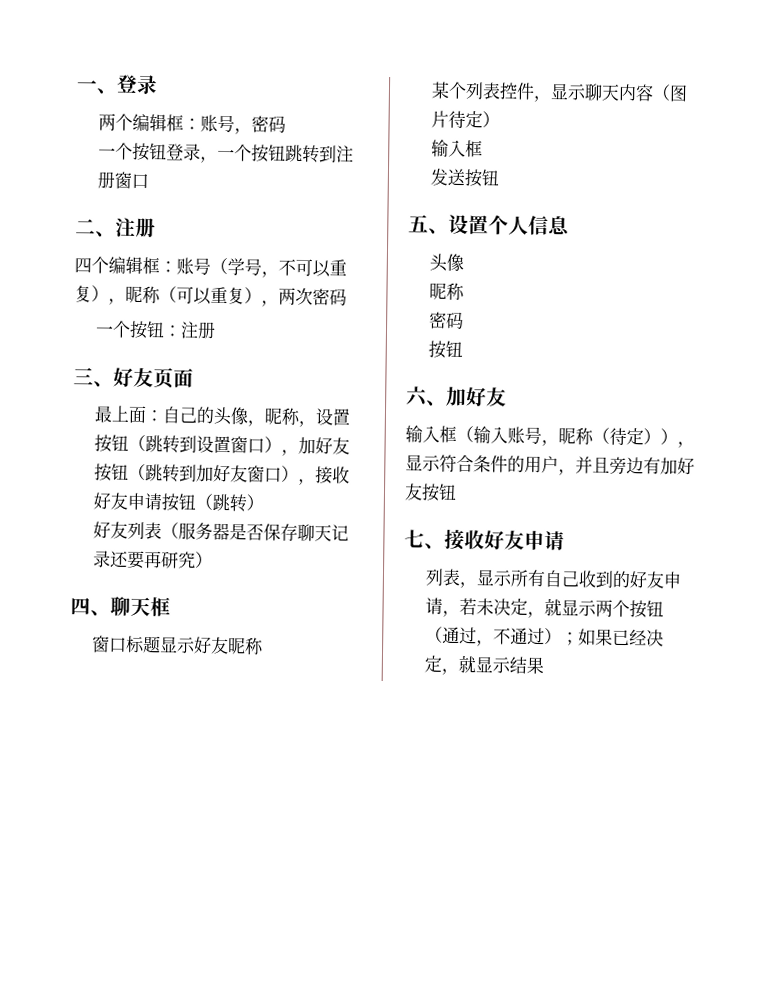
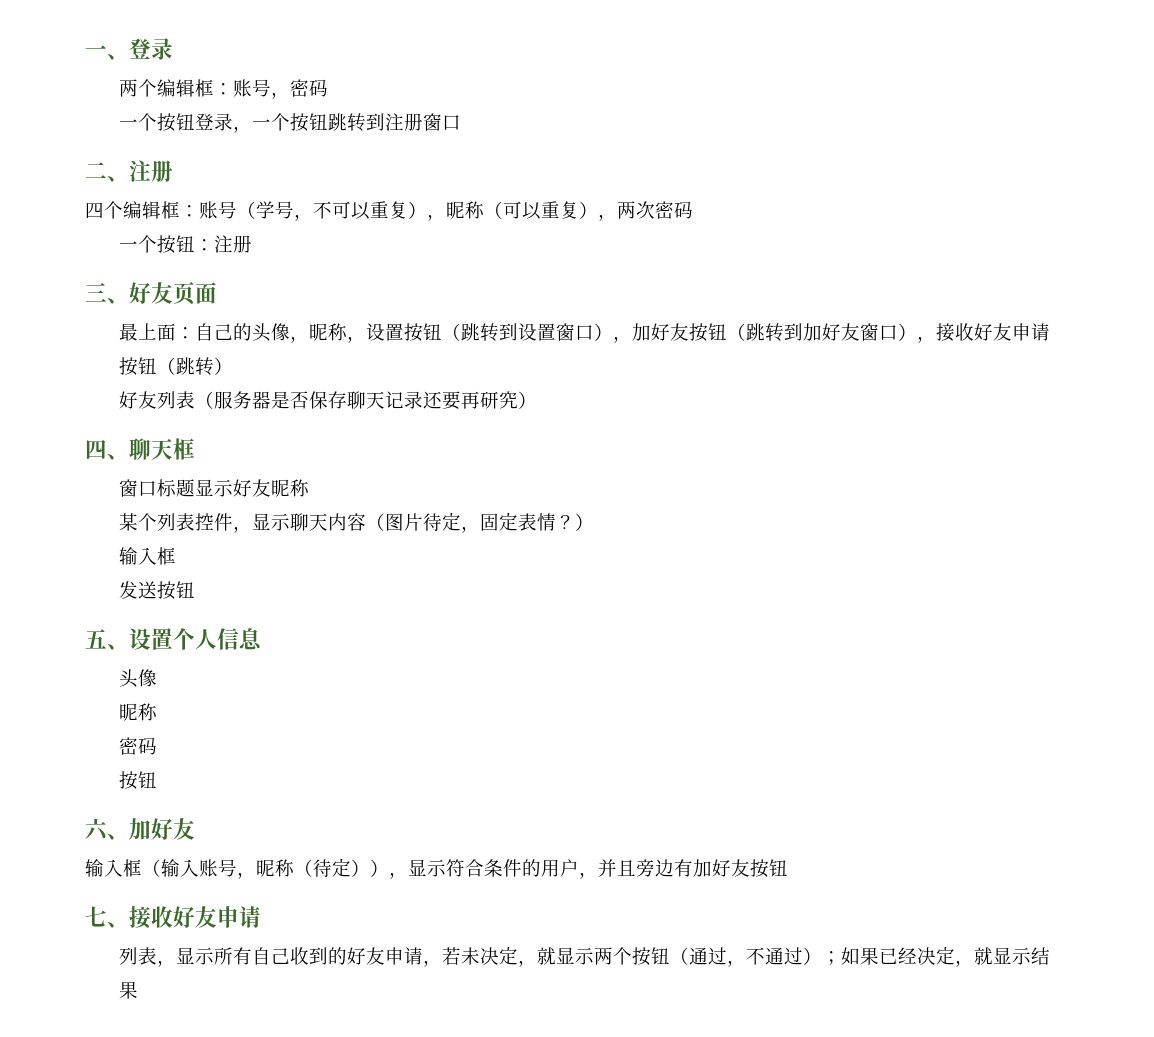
- 某个列表控件，显示聊天内容（图片待定）
+ 某个列表控件，显示聊天内容（图片待定，固定表情？）

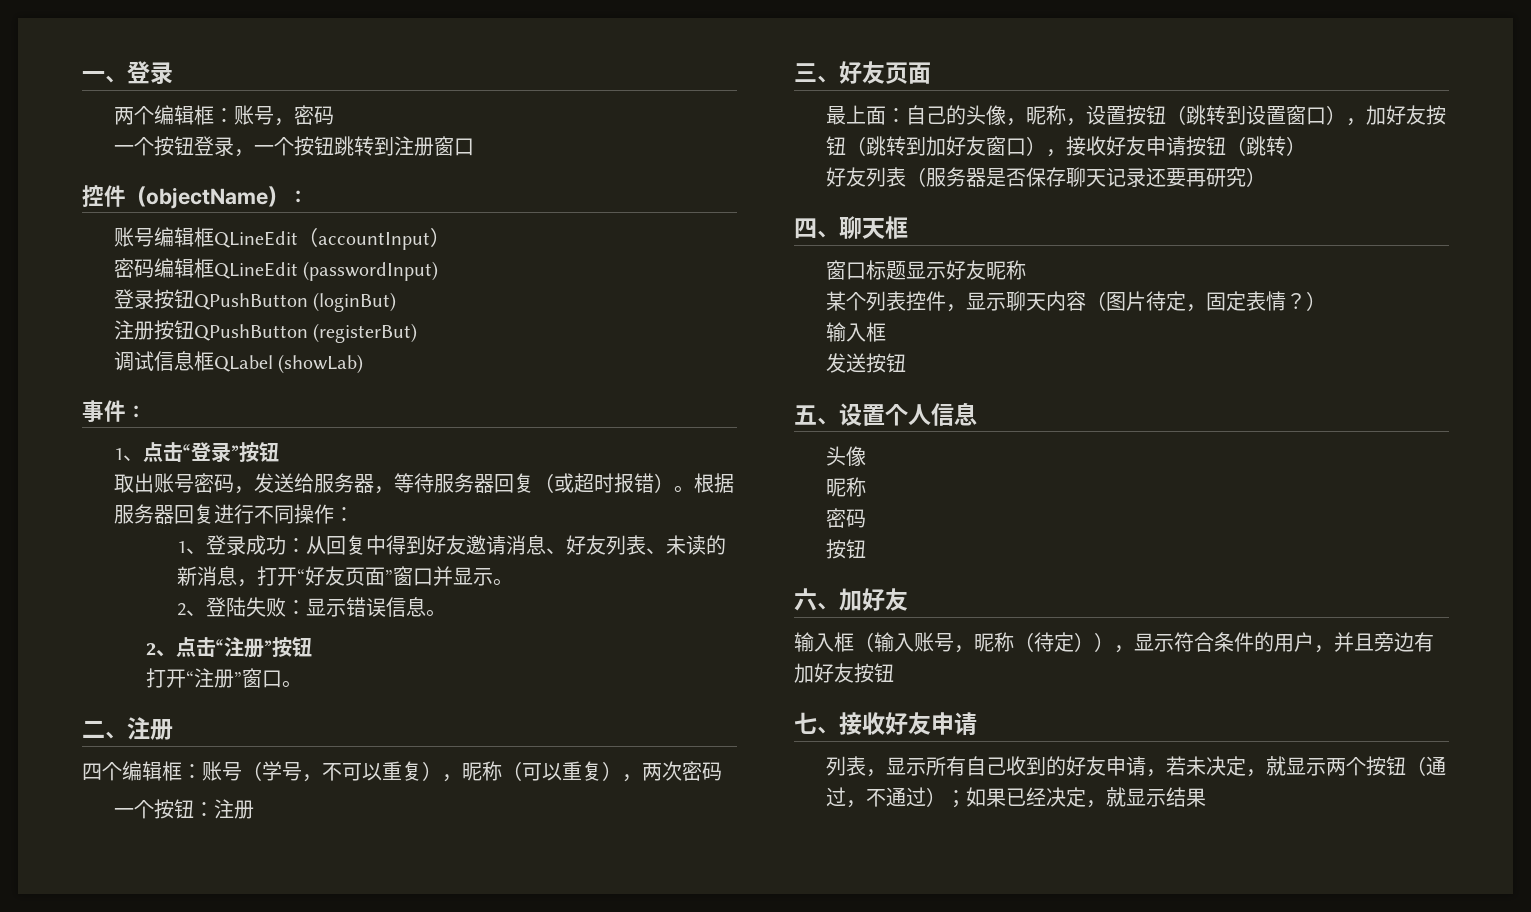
+ 控件（objectName）：
+ 账号编辑框QLineEdit（accountInput）
+ 密码编辑框QLineEdit (passwordInput)
+ 登录按钮QPushButton (loginBut)
+ 注册按钮QPushButton (registerBut)
+ 调试信息框QLabel (showLab)
+ 事件：
+ 1、点击“登录”按钮
+ 取出账号密码，发送给服务器，等待服务器回复（或超时报错）。根据服务器回复进行不同操作：
+ 1、登录成功：从回复中得到好友邀请消息、好友列表、未读的新消息，打开“好友页面”窗口并显示。
+ 2、登陆失败：显示错误信息。
+ 2、点击“注册”按钮
+ 打开“注册”窗口。

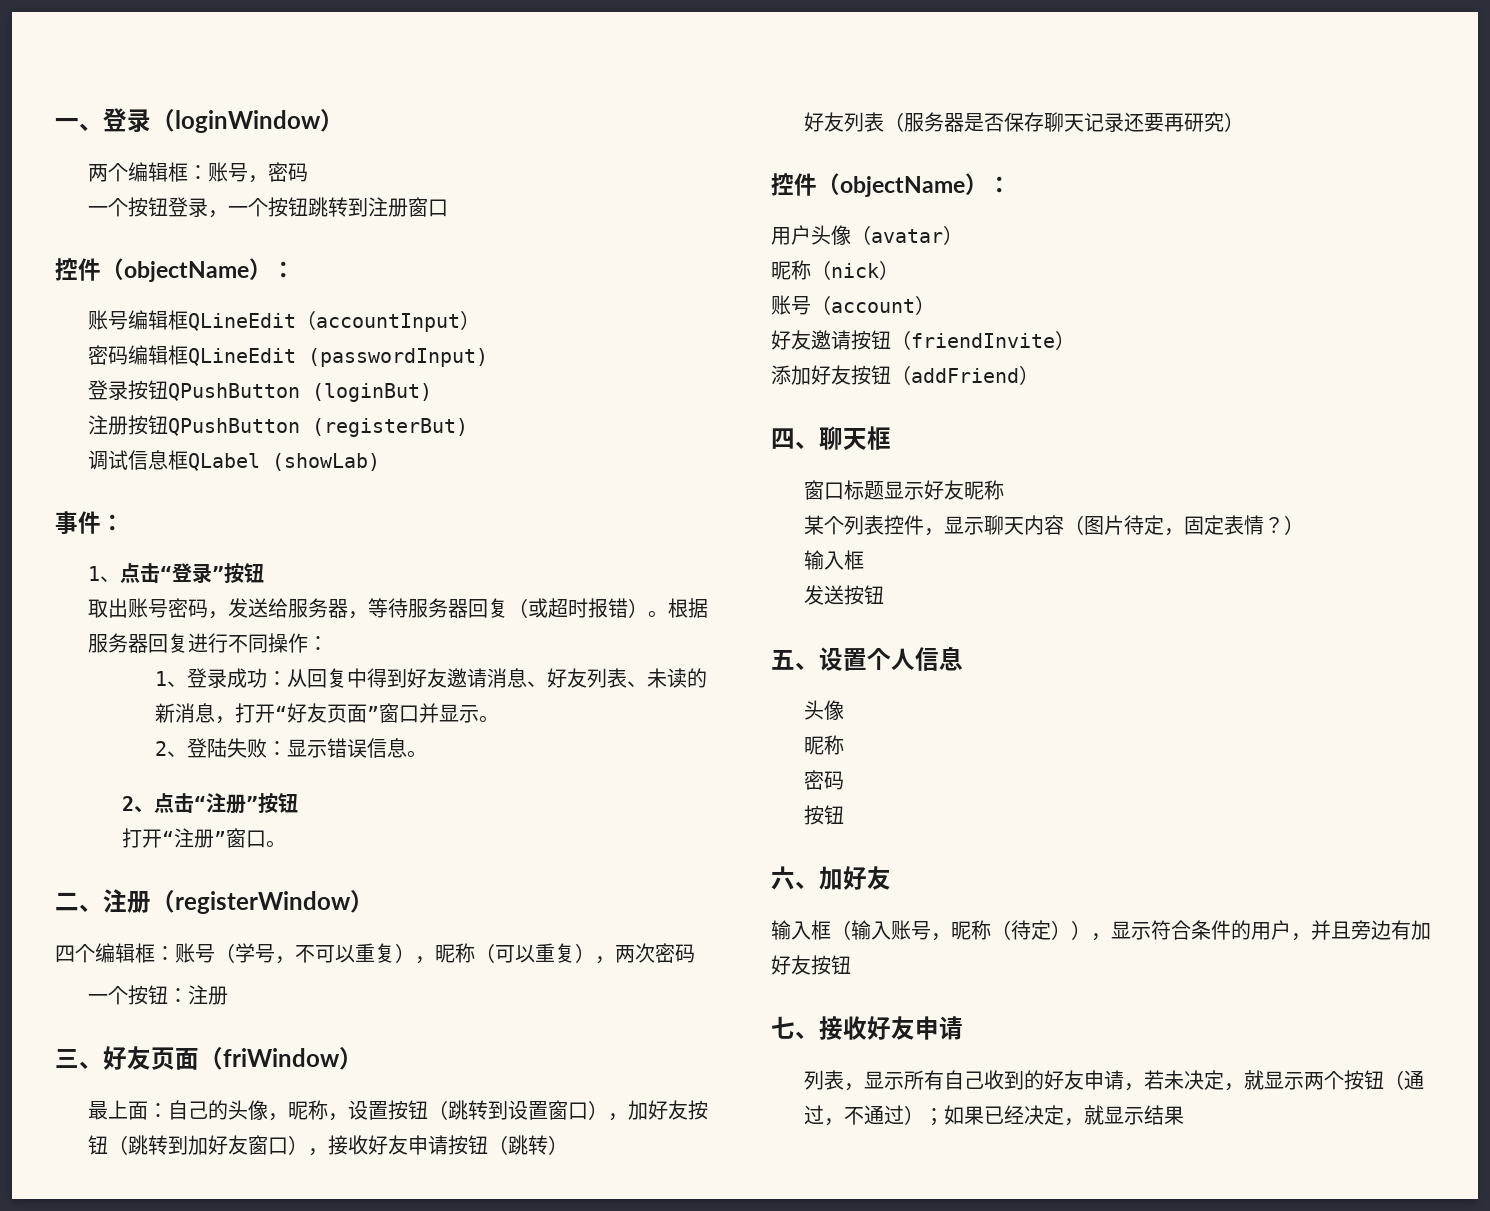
- 一、登录
+ 一、登录（loginWindow）
- 二、注册
+ 二、注册（registerWindow）
- 三、好友页面
+ 三、好友页面（friWindow）
  好友列表（服务器是否保存聊天记录还要再研究）
+ 控件（objectName）：
+ 用户头像（avatar）
+ 昵称（nick）
+ 账号（account）
+ 好友邀请按钮（friendInvite）
+ 添加好友按钮（addFriend）

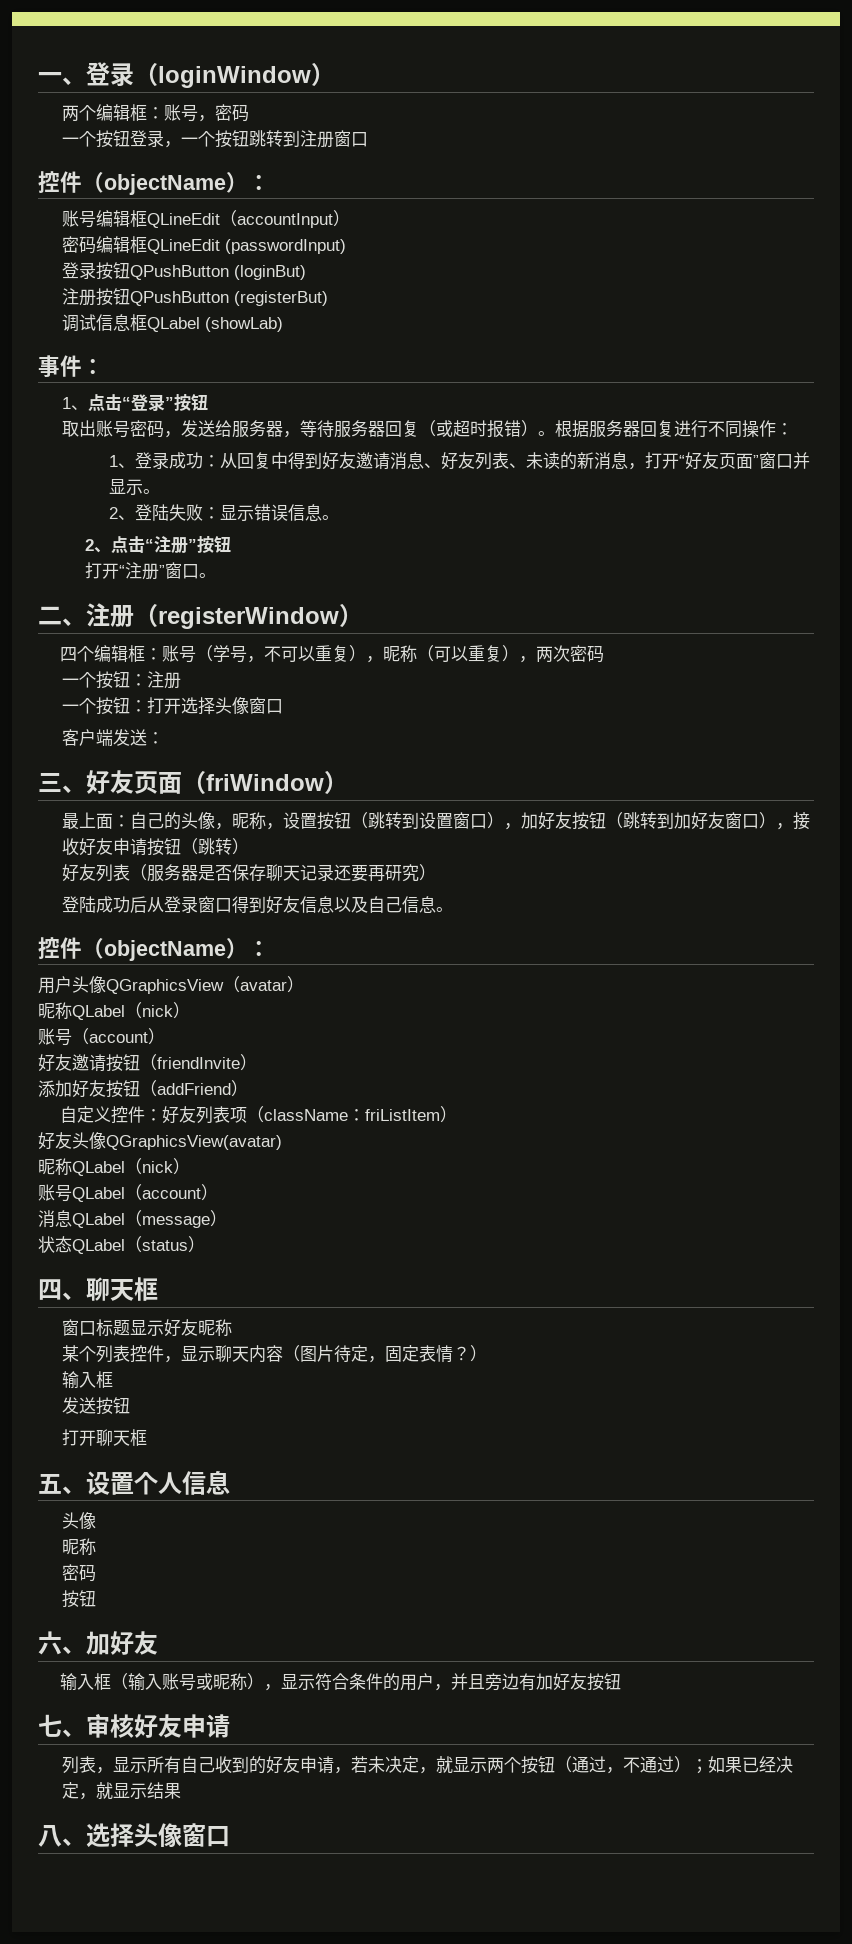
+ 一个按钮：打开选择头像窗口
+ 客户端发送：
+ 登陆成功后从登录窗口得到好友信息以及自己信息。
- 用户头像（avatar）
- 昵称（nick）
+ 用户头像QGraphicsView（avatar）
+ 昵称QLabel（nick）
+ 自定义控件：好友列表项（className：friListItem）
+ 好友头像QGraphicsView(avatar)
+ 昵称QLabel（nick）
+ 账号QLabel（account）
+ 消息QLabel（message）
+ 状态QLabel（status）
+ 打开聊天框
- 输入框（输入账号，昵称（待定）），显示符合条件的用户，并且旁边有加好友按钮
+ 输入框（输入账号或昵称），显示符合条件的用户，并且旁边有加好友按钮
- 七、接收好友申请
+ 七、审核好友申请
+ 八、选择头像窗口

